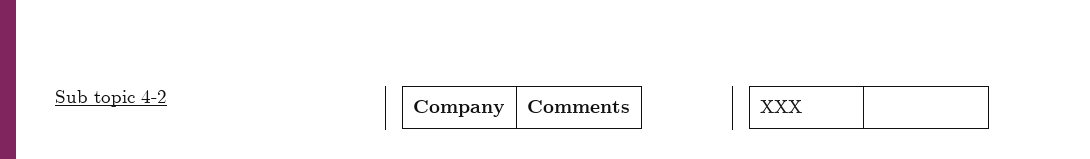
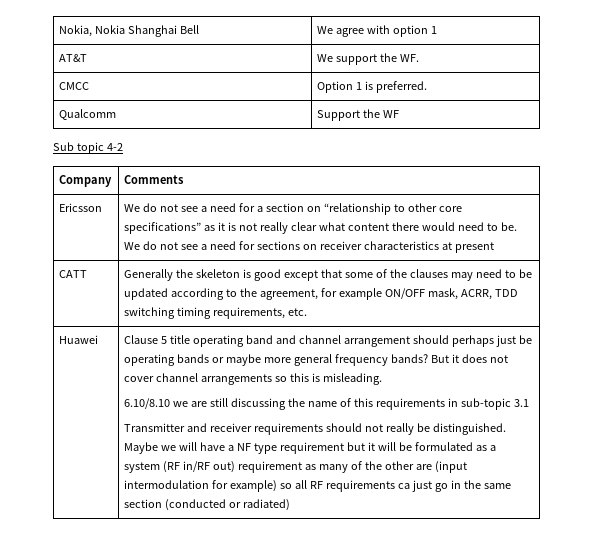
+ Nokia, Nokia Shanghai Bell | We agree with option 1
+ AT&T | We support the WF.
+ CMCC | Option 1 is preferred.
+ Qualcomm | Support the WF
- XXX
+ Ericsson | We do not see a need for a section on “relationship to other core specifications” as it is not really clear what content there would need to be. We do not see a need for sections on receiver characteristics at present
+ CATT | Generally the skeleton is good except that some of the clauses may need to be updated according to the agreement, for example ON/OFF mask, ACRR, TDD switching timing requirements, etc.
+ Huawei | Clause 5 title operating band and channel arrangement should perhaps just be operating bands or maybe more general frequency bands? But it does not cover channel arrangements so this is misleading.
+ 6.10/8.10 we are still discussing the name of this requirements in sub-topic 3.1
+ Transmitter and receiver requirements should not really be distinguished. Maybe we will have a NF type requirement but it will be formulated as a system (RF in/RF out) requirement as many of the other are (input intermodulation for example) so all RF requirements ca just go in the same section (conducted or radiated)

